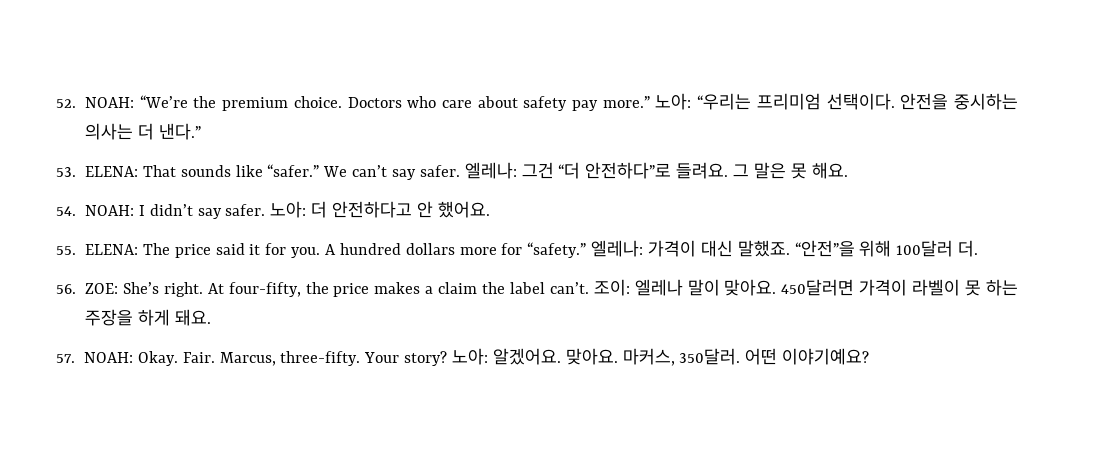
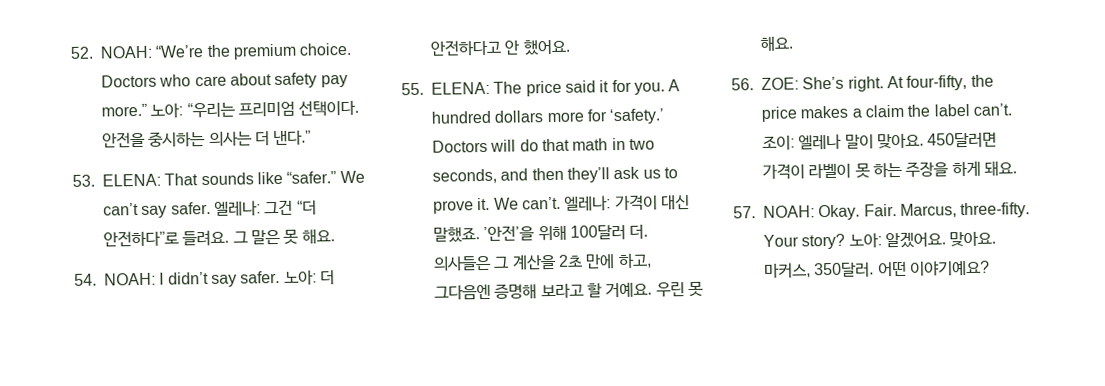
- A hundred dollars more for “safety.”
+ A hundred dollars more for ‘safety.’ Doctors will do that math in two seconds, and then they’ll ask us to prove it. We can’t.
- 엘레나: 가격이 대신 말했죠. “안전”을 위해 100달러 더.
+ 엘레나: 가격이 대신 말했죠. ’안전’을 위해 100달러 더. 의사들은 그 계산을 2초 만에 하고, 그다음엔 증명해 보라고 할 거예요. 우린 못 해요.

